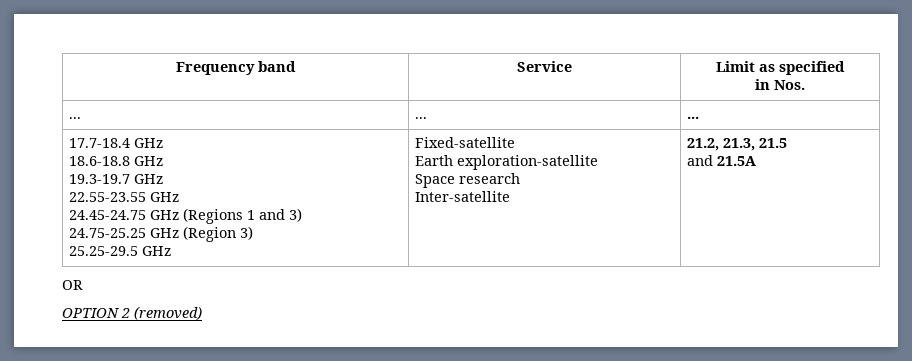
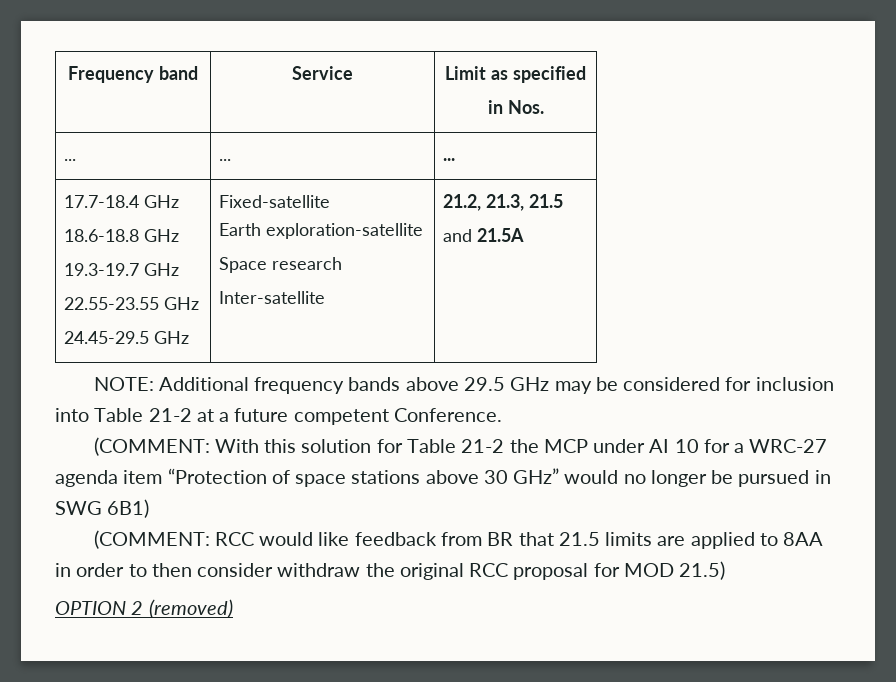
  17.7-18.4 GHz
  18.6-18.8 GHz
  19.3-19.7 GHz
  22.55-23.55 GHz
- 24.45-24.75 GHz (Regions 1 and 3)
- 24.75-25.25 GHz (Region 3)
- 25.25-29.5 GHz | Fixed-satellite
+ 24.45-29.5 GHz | Fixed-satellite
- OR
+ NOTE: Additional frequency bands above 29.5 GHz may be considered for inclusion into Table 21-2 at a future competent Conference.
+ (COMMENT: With this solution for Table 21-2 the MCP under AI 10 for a WRC-27 agenda item “Protection of space stations above 30 GHz” would no longer be pursued in SWG 6B1)
+ (COMMENT: RCC would like feedback from BR that 21.5 limits are applied to 8AA in order to then consider withdraw the original RCC proposal for MOD 21.5)

